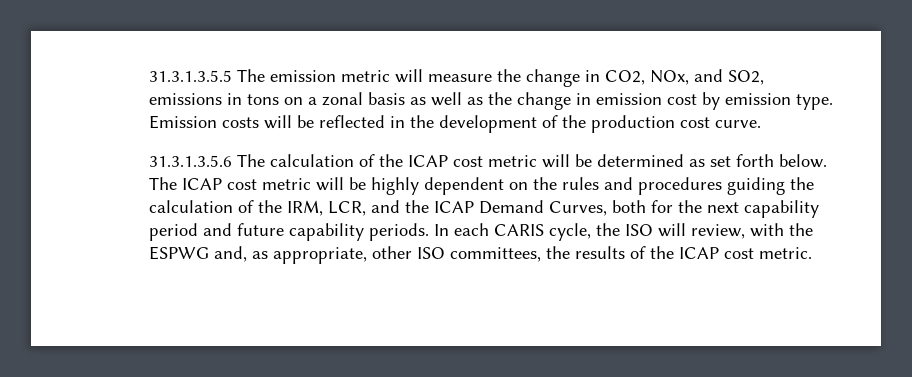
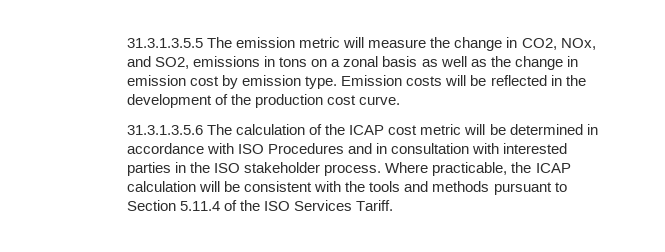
- 31.3.1.3.5.6 The calculation of the ICAP cost metric will be determined as set forth below. The ICAP cost metric will be highly dependent on the rules and procedures guiding the calculation of the IRM, LCR, and the ICAP Demand Curves, both for the next capability period and future capability periods. In each CARIS cycle, the ISO will review, with the ESPWG and, as appropriate, other ISO committees, the results of the ICAP cost metric.
+ 31.3.1.3.5.6 The calculation of the ICAP cost metric will be determined in accordance with ISO Procedures and in consultation with interested parties in the ISO stakeholder process. Where practicable, the ICAP calculation will be consistent with the tools and methods pursuant to Section 5.11.4 of the ISO Services Tariff.

